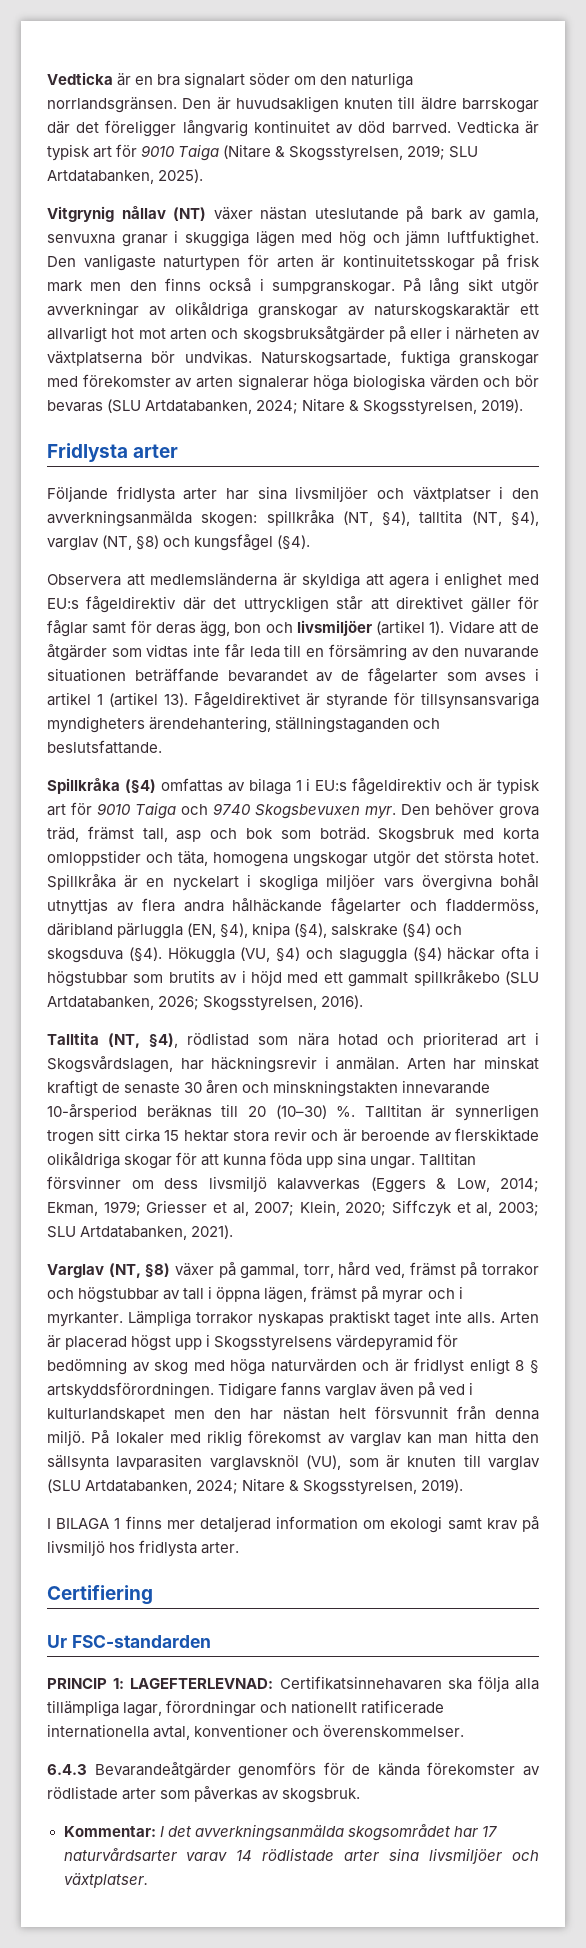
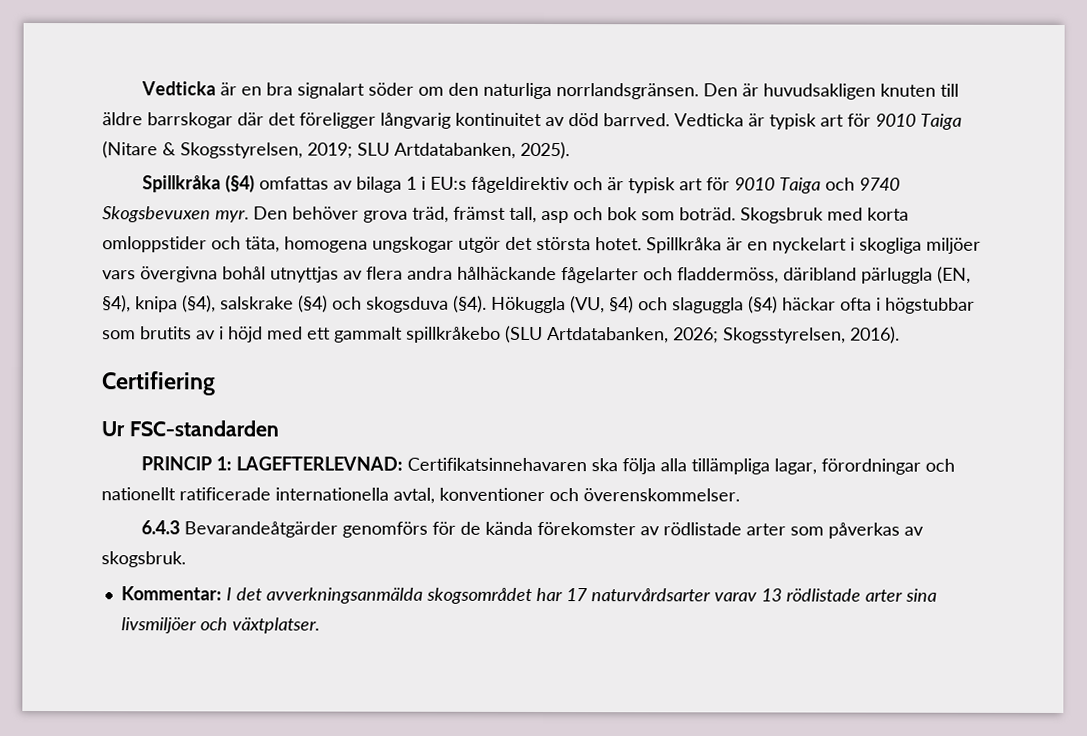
- Vitgrynig nållav (NT) växer nästan uteslutande på bark av gamla, senvuxna granar i skuggiga lägen med hög och jämn luftfuktighet. Den vanligaste naturtypen för arten är kontinuitetsskogar på frisk mark men den finns också i sumpgranskogar. På lång sikt utgör avverkningar av olikåldriga granskogar av naturskogskaraktär ett allvarligt hot mot arten och skogsbruksåtgärder på eller i närheten av växtplatserna bör undvikas. Naturskogsartade, fuktiga granskogar med förekomster av arten signalerar höga biologiska värden och bör bevaras (SLU Artdatabanken, 2024; Nitare & Skogsstyrelsen, 2019).
- Fridlysta arter
- Följande fridlysta arter har sina livsmiljöer och växtplatser i den avverkningsanmälda skogen: spillkråka (NT, §4), talltita (NT, §4), varglav (NT, §8) och kungsfågel (§4).
- Observera att medlemsländerna är skyldiga att agera i enlighet med EU:s fågeldirektiv där det uttryckligen står att direktivet gäller för fåglar samt för deras ägg, bon och livsmiljöer (artikel 1). Vidare att de åtgärder som vidtas inte får leda till en försämring av den nuvarande situationen beträffande bevarandet av de fågelarter som avses i artikel 1 (artikel 13). Fågeldirektivet är styrande för tillsynsansvariga myndigheters ärendehantering, ställningstaganden och beslutsfattande.
- Talltita (NT, §4), rödlistad som nära hotad och prioriterad art i Skogsvårdslagen, har häckningsrevir i anmälan. Arten har minskat kraftigt de senaste 30 åren och minskningstakten innevarande 10-årsperiod beräknas till 20 (10–30) %. Talltitan är synnerligen trogen sitt cirka 15 hektar stora revir och är beroende av flerskiktade olikåldriga skogar för att kunna föda upp sina ungar. Talltitan försvinner om dess livsmiljö kalavverkas (Eggers & Low, 2014; Ekman, 1979; Griesser et al, 2007; Klein, 2020; Siffczyk et al, 2003; SLU Artdatabanken, 2021).
- Varglav (NT, §8) växer på gammal, torr, hård ved, främst på torrakor och högstubbar av tall i öppna lägen, främst på myrar och i myrkanter. Lämpliga torrakor nyskapas praktiskt taget inte alls. Arten är placerad högst upp i Skogsstyrelsens värdepyramid för bedömning av skog med höga naturvärden och är fridlyst enligt 8 § artskyddsförordningen. Tidigare fanns varglav även på ved i kulturlandskapet men den har nästan helt försvunnit från denna miljö. På lokaler med riklig förekomst av varglav kan man hitta den sällsynta lavparasiten varglavsknöl (VU), som är knuten till varglav (SLU Artdatabanken, 2024; Nitare & Skogsstyrelsen, 2019).
- I BILAGA 1 finns mer detaljerad information om ekologi samt krav på livsmiljö hos fridlysta arter.
- Kommentar: I det avverkningsanmälda skogsområdet har 17 naturvårdsarter varav 14 rödlistade arter sina livsmiljöer och växtplatser.
+ Kommentar: I det avverkningsanmälda skogsområdet har 17 naturvårdsarter varav 13 rödlistade arter sina livsmiljöer och växtplatser.

